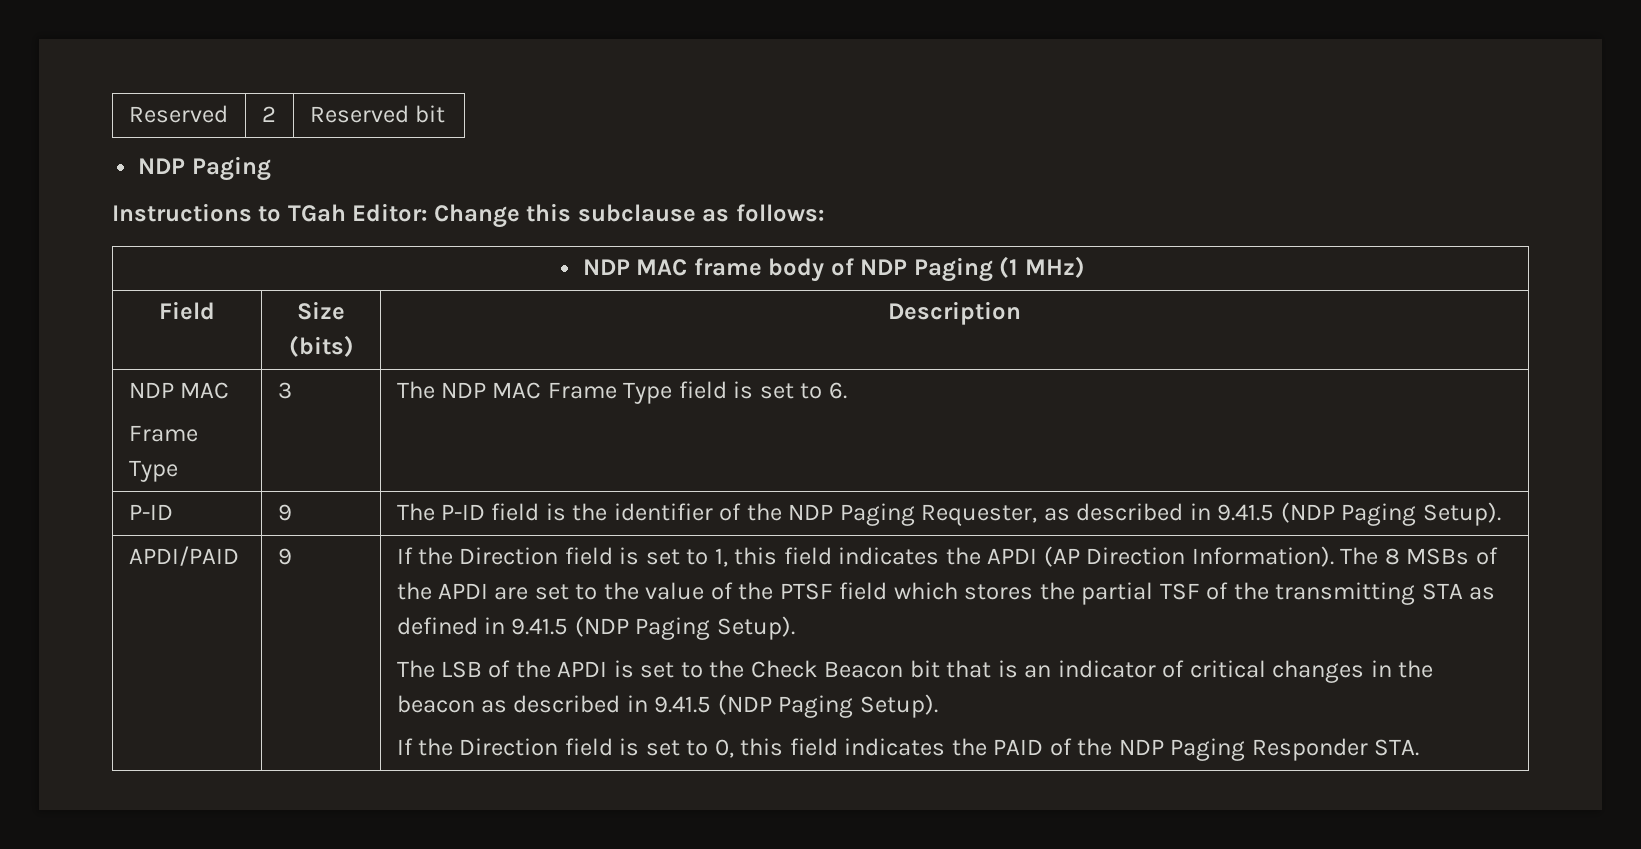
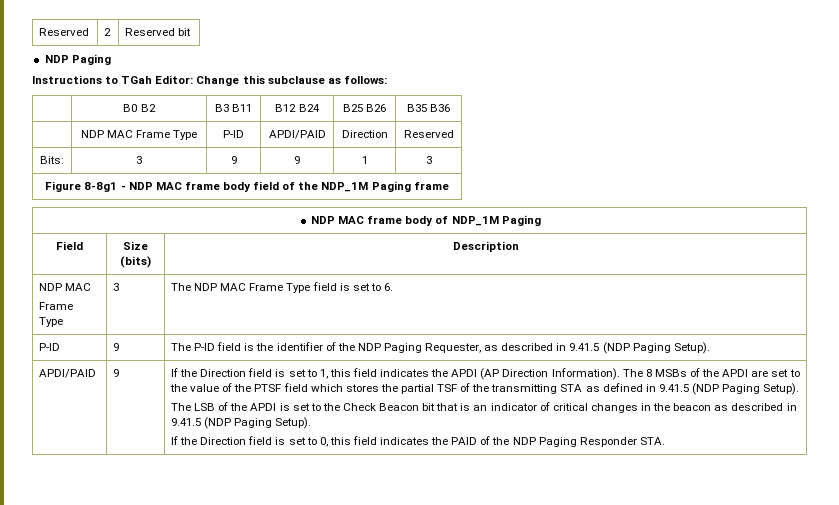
+ | B0 B2 | B3 B11 | B12 B24 | B25 B26 | B35 B36
+ | NDP MAC Frame Type | P-ID | APDI/PAID | Direction | Reserved
+ Bits: | 3 | 9 | 9 | 1 | 3
+ Figure 8-8g1 - NDP MAC frame body field of the NDP_1M Paging frame
- NDP MAC frame body of NDP Paging (1 MHz)
+ NDP MAC frame body of NDP_1M Paging

